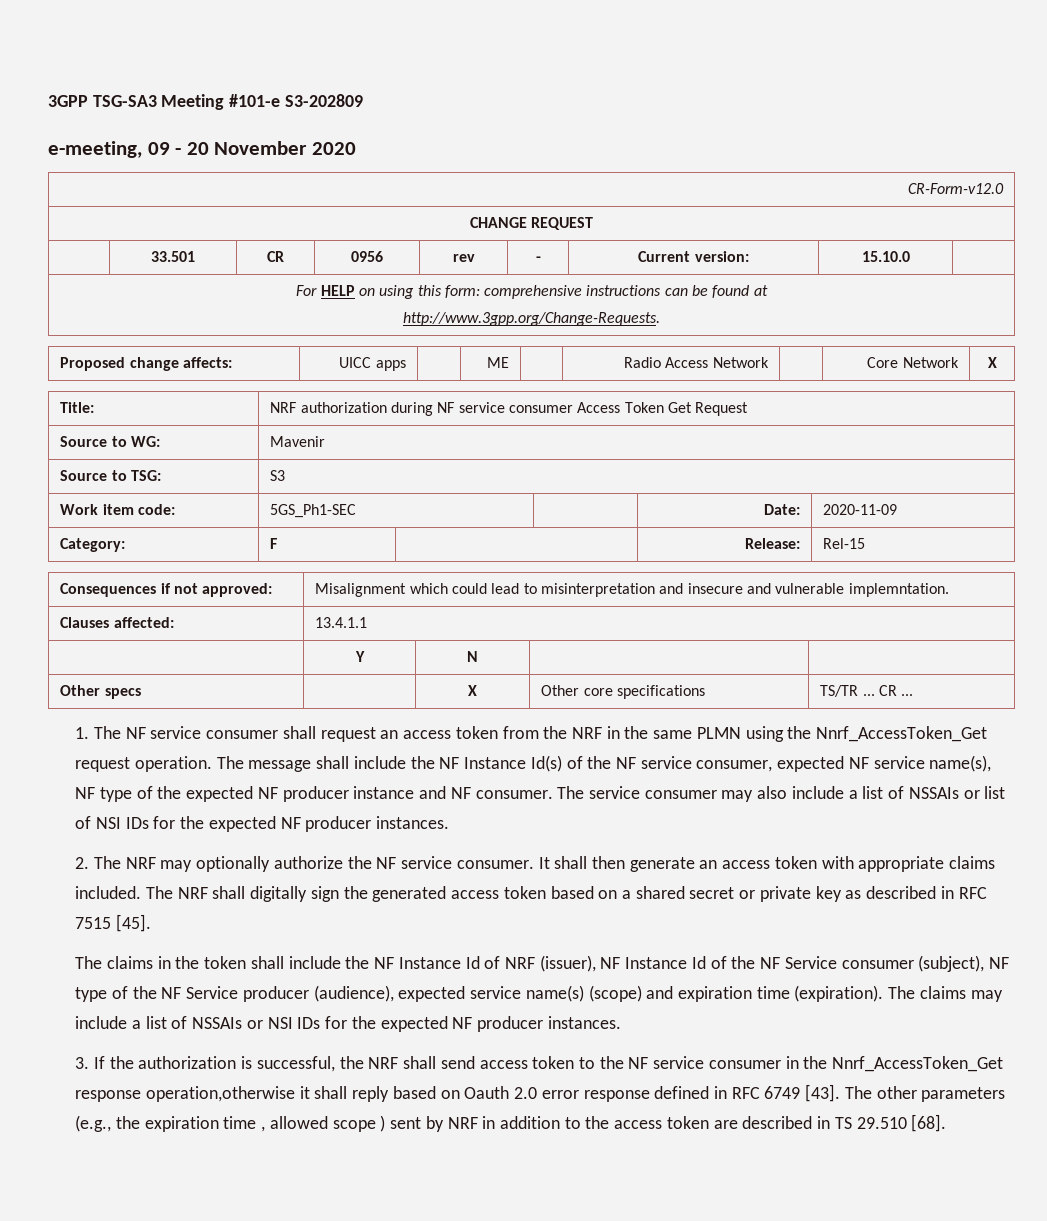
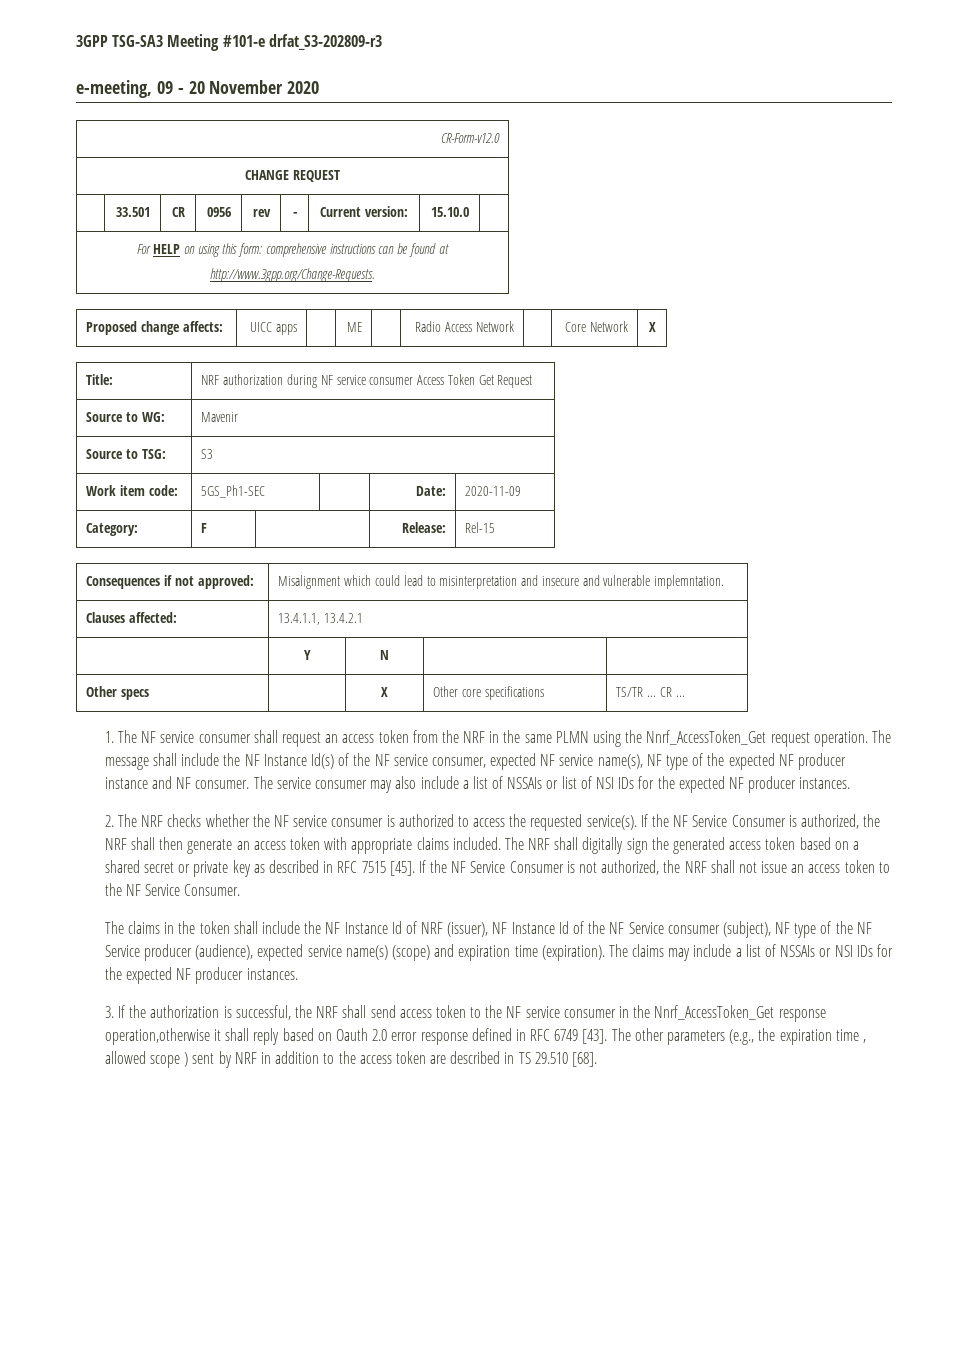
- 3GPP TSG-SA3 Meeting #101-e S3-202809
+ 3GPP TSG-SA3 Meeting #101-e drfat_S3-202809-r3
- Clauses affected: | 13.4.1.1
+ Clauses affected: | 13.4.1.1, 13.4.2.1
- 2. The NRF may optionally authorize the NF service consumer. It shall then generate an access token with appropriate claims included.
+ 2. The NRF checks whether the NF service consumer is authorized to access the requested service(s). If the NF Service Consumer is authorized, the NRF shall then generate an access token with appropriate claims included.
+ If the NF Service Consumer is not authorized, the NRF shall not issue an access token to the NF Service Consumer.

